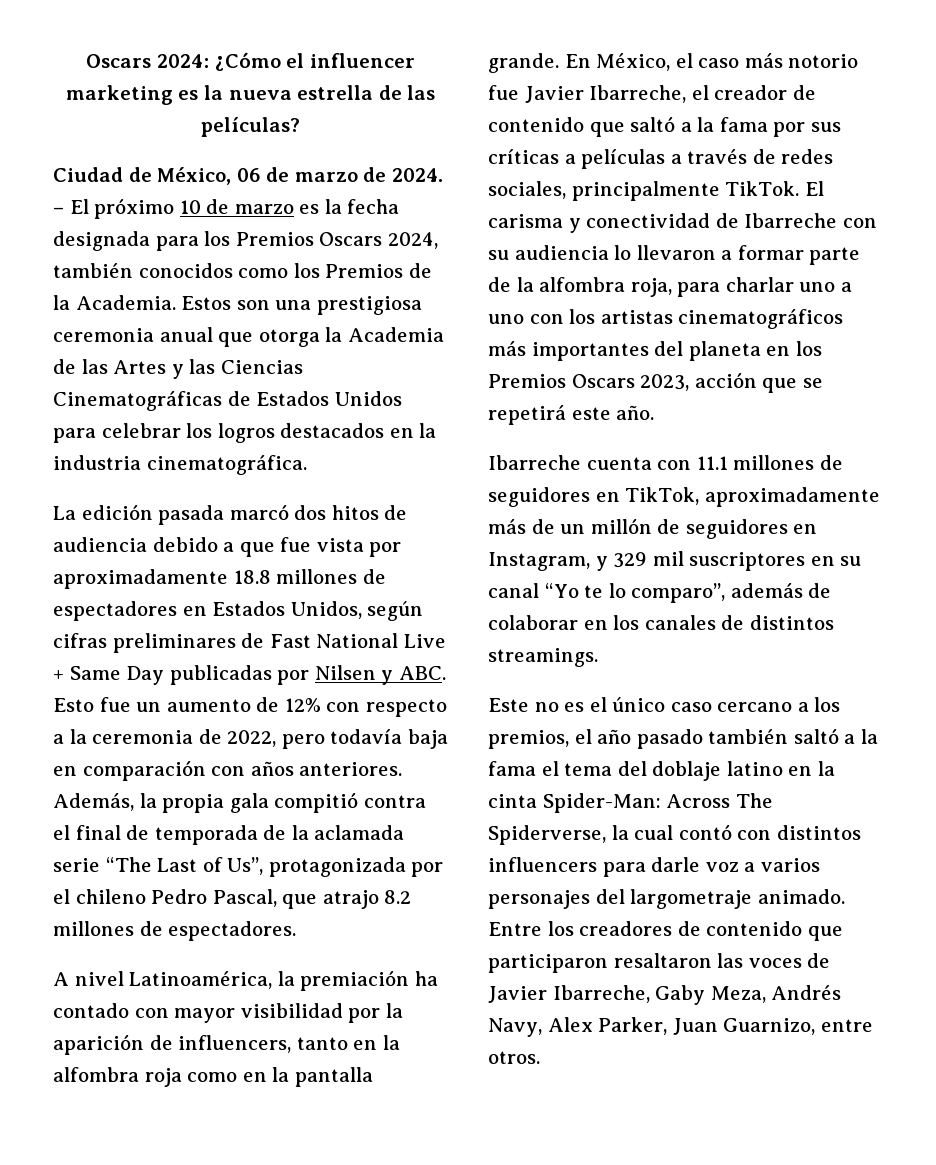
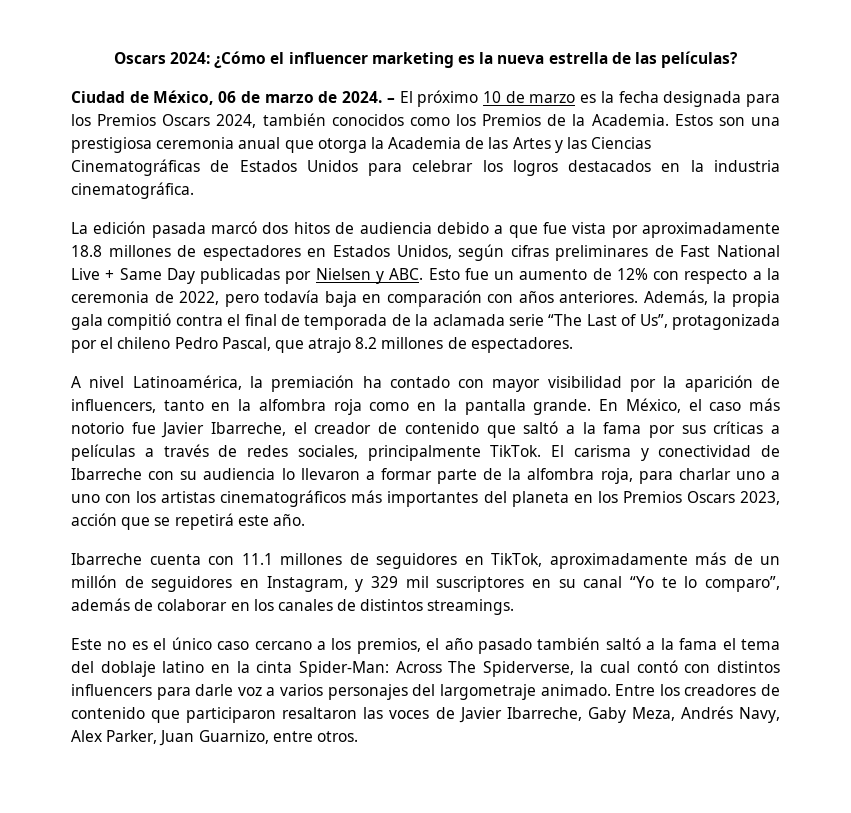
- La edición pasada marcó dos hitos de audiencia debido a que fue vista por aproximadamente 18.8 millones de espectadores en Estados Unidos, según cifras preliminares de Fast National Live + Same Day publicadas por Nilsen y ABC. Esto fue un aumento de 12% con respecto a la ceremonia de 2022, pero todavía baja en comparación con años anteriores.
+ La edición pasada marcó dos hitos de audiencia debido a que fue vista por aproximadamente 18.8 millones de espectadores en Estados Unidos, según cifras preliminares de Fast National Live + Same Day publicadas por Nielsen y ABC. Esto fue un aumento de 12% con respecto a la ceremonia de 2022, pero todavía baja en comparación con años anteriores.

